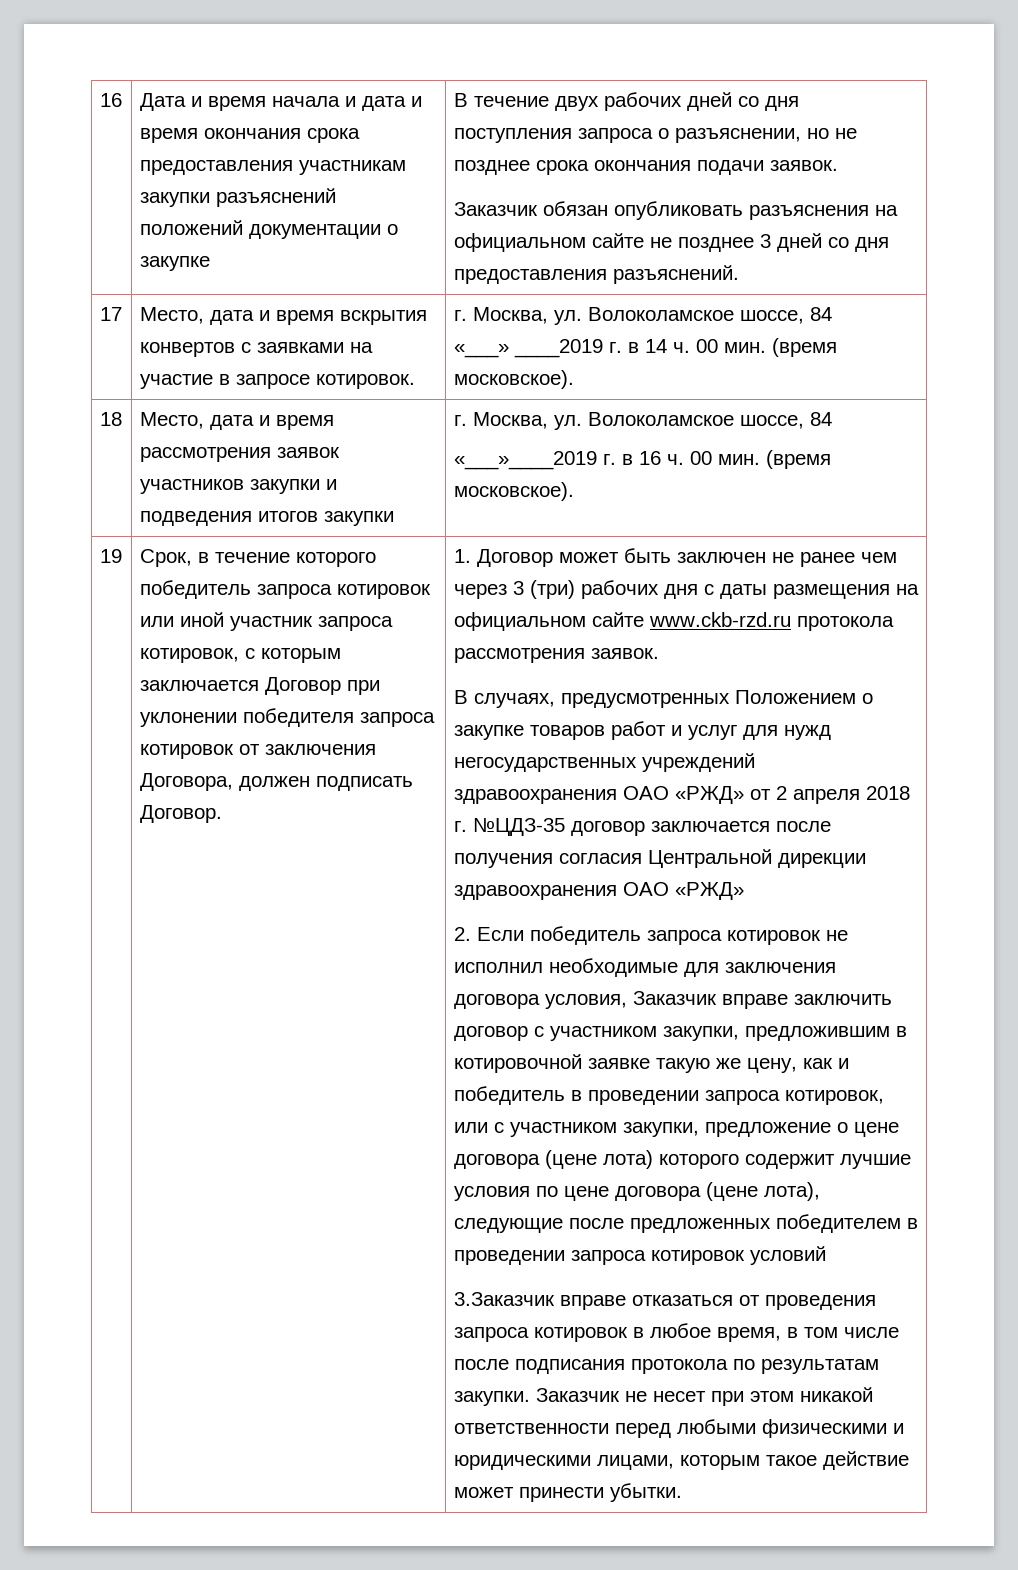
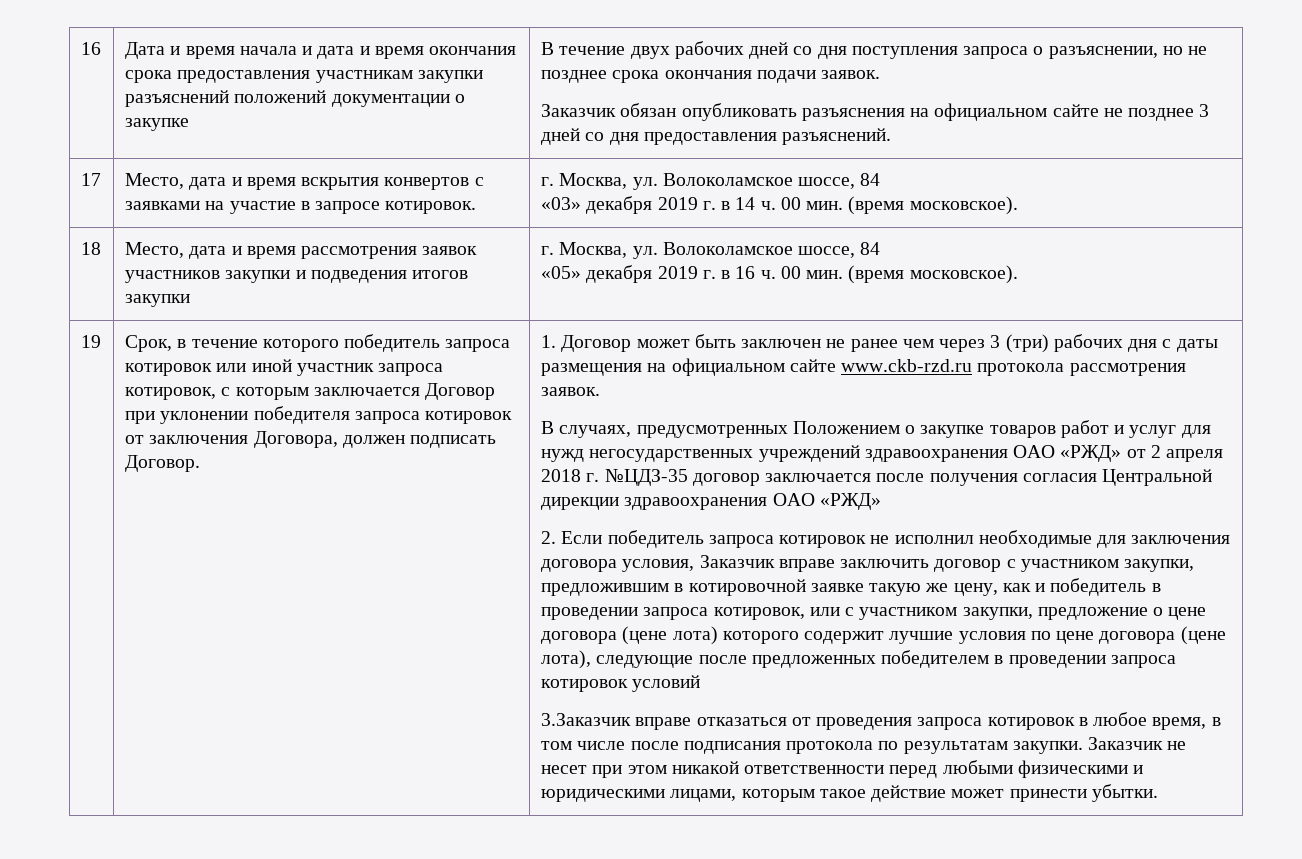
  17 | Место, дата и время вскрытия конвертов с заявками на участие в запросе котировок. | г. Москва, ул. Волоколамское шоссе, 84
- «___» ____2019 г. в 14 ч. 00 мин. (время московское).
+ «03» декабря 2019 г. в 14 ч. 00 мин. (время московское).
  18 | Место, дата и время рассмотрения заявок участников закупки и подведения итогов закупки | г. Москва, ул. Волоколамское шоссе, 84
- «___»____2019 г. в 16 ч. 00 мин. (время московское).
+ «05» декабря 2019 г. в 16 ч. 00 мин. (время московское).

